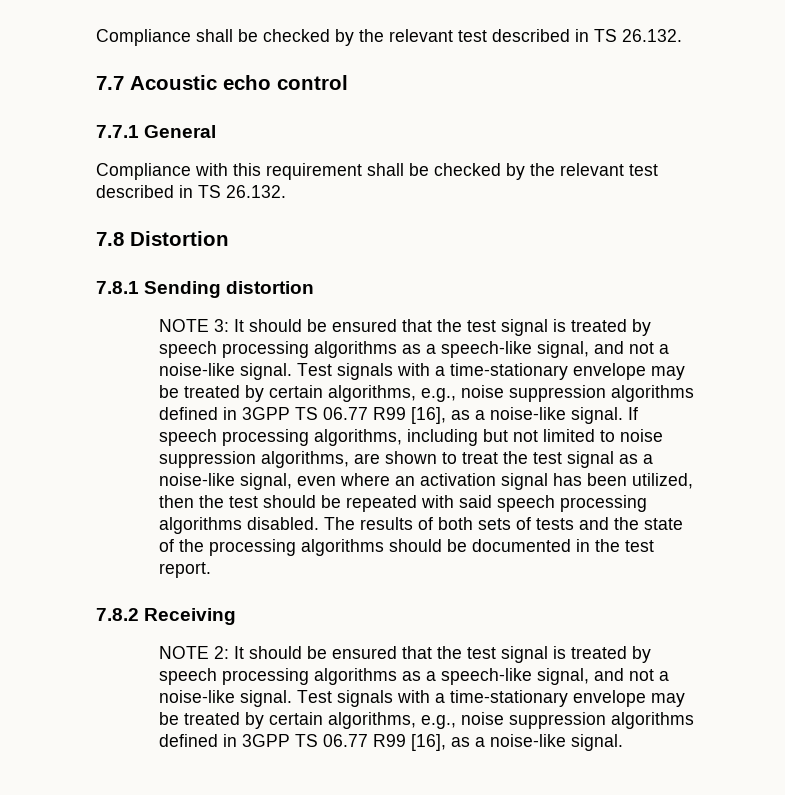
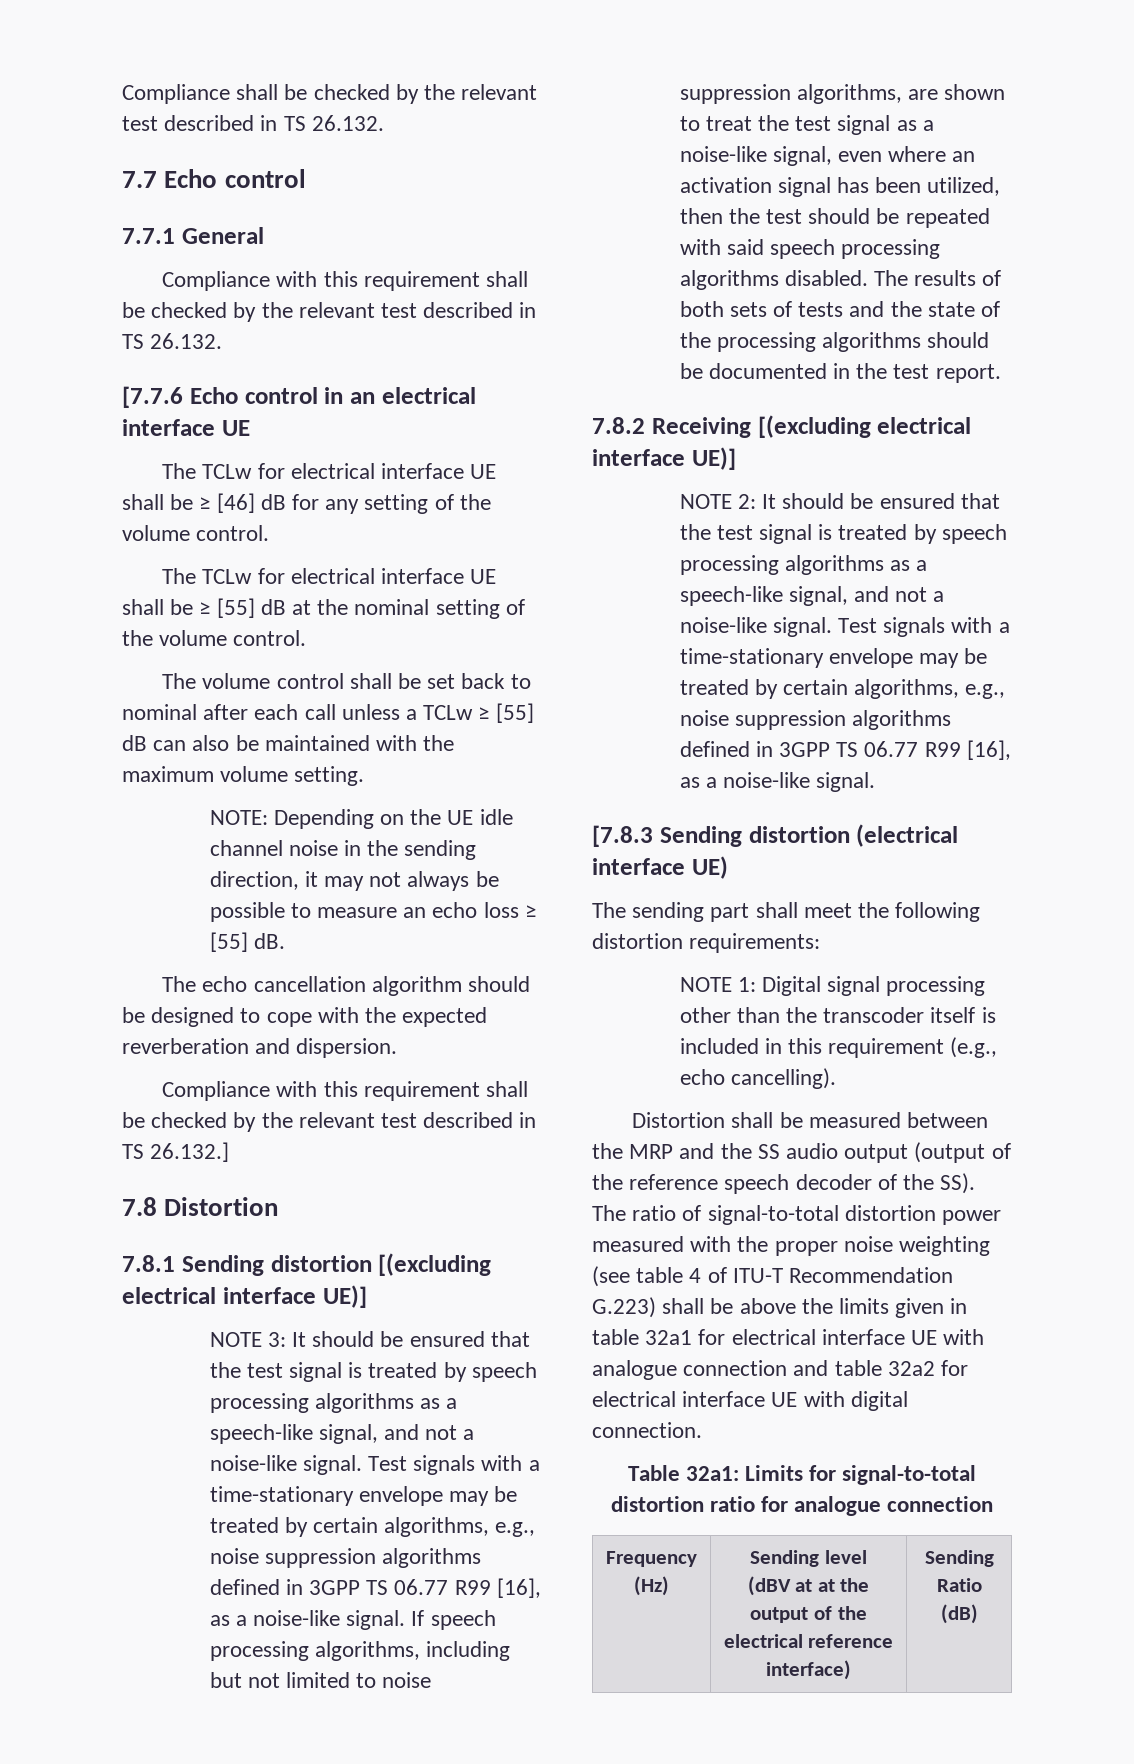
- 7.7 Acoustic echo control
+ 7.7 Echo control
+ [7.7.6 Echo control in an electrical interface UE
+ The TCLw for electrical interface UE shall be ≥ [46] dB for any setting of the volume control.
+ The TCLw for electrical interface UE shall be ≥ [55] dB at the nominal setting of the volume control.
+ The volume control shall be set back to nominal after each call unless a TCLw ≥ [55] dB can also be maintained with the maximum volume setting.
+ NOTE: Depending on the UE idle channel noise in the sending direction, it may not always be possible to measure an echo loss ≥ [55] dB.
+ The echo cancellation algorithm should be designed to cope with the expected reverberation and dispersion.
+ Compliance with this requirement shall be checked by the relevant test described in TS 26.132.]
- 7.8.1 Sending distortion
+ 7.8.1 Sending distortion [(excluding electrical interface UE)]
- 7.8.2 Receiving
+ 7.8.2 Receiving [(excluding electrical interface UE)]
+ [7.8.3 Sending distortion (electrical interface UE)
+ The sending part shall meet the following distortion requirements:
+ NOTE 1: Digital signal processing other than the transcoder itself is included in this requirement (e.g., echo cancelling).
+ Distortion shall be measured between the MRP and the SS audio output (output of the reference speech decoder of the SS). The ratio of signal-to-total distortion power measured with the proper noise weighting (see table 4 of ITU-T Recommendation G.223) shall be above the limits given in table 32a1 for electrical interface UE with analogue connection and table 32a2 for electrical interface UE with digital connection.
+ Table 32a1: Limits for signal-to-total distortion ratio for analogue connection
+ Frequency (Hz) | Sending level
+ (dBV at at the output of the electrical reference interface) | Sending Ratio (dB)

